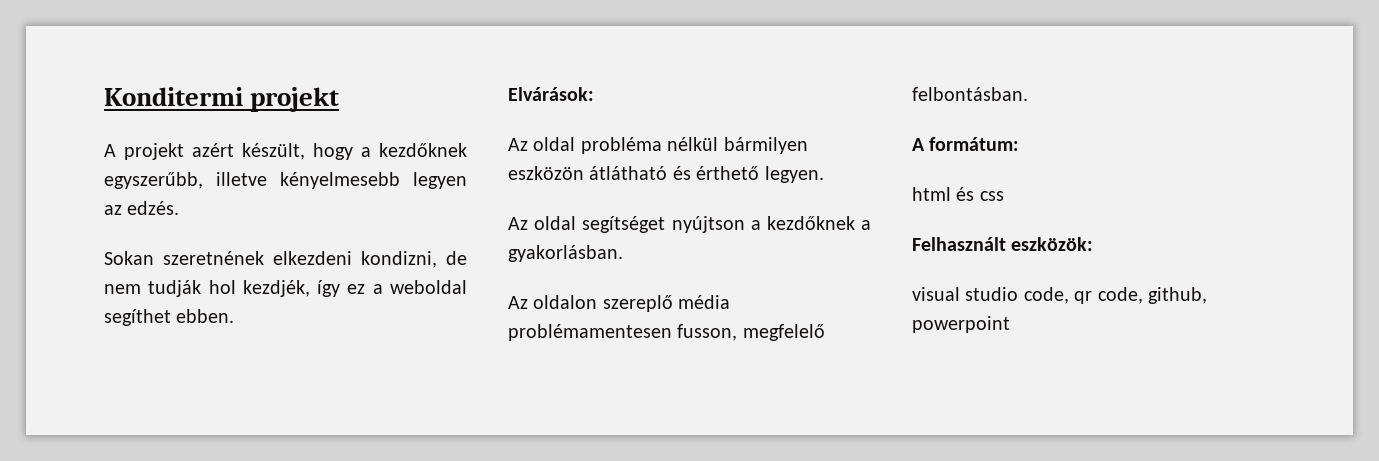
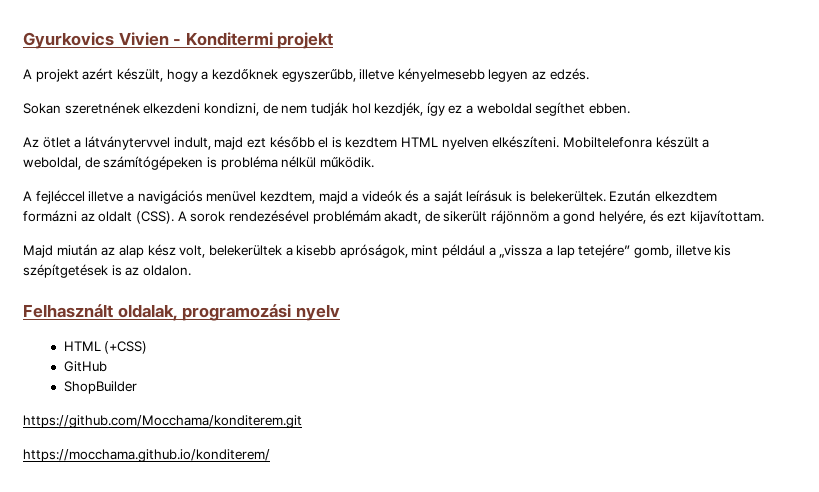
- Konditermi projekt
+ Gyurkovics Vivien - Konditermi projekt
- Elvárások:
- Az oldal probléma nélkül bármilyen eszközön átlátható és érthető legyen.
- Az oldal segítséget nyújtson a kezdőknek a gyakorlásban.
- Az oldalon szereplő média problémamentesen fusson, megfelelő felbontásban.
- A formátum:
- html és css
- Felhasznált eszközök:
- visual studio code, qr code, github, powerpoint
+ Az ötlet a látványtervvel indult, majd ezt később el is kezdtem HTML nyelven elkészíteni. Mobiltelefonra készült a weboldal, de számítógépeken is probléma nélkül működik.
+ A fejléccel illetve a navigációs menüvel kezdtem, majd a videók és a saját leírásuk is belekerültek. Ezután elkezdtem formázni az oldalt (CSS). A sorok rendezésével problémám akadt, de sikerült rájönnöm a gond helyére, és ezt kijavítottam.
+ Majd miután az alap kész volt, belekerültek a kisebb apróságok, mint például a „vissza a lap tetejére” gomb, illetve kis szépítgetések is az oldalon.
+ Felhasznált oldalak, programozási nyelv
+ HTML (+CSS)
+ GitHub
+ ShopBuilder
+ https://github.com/Mocchama/konditerem.git
+ https://mocchama.github.io/konditerem/

